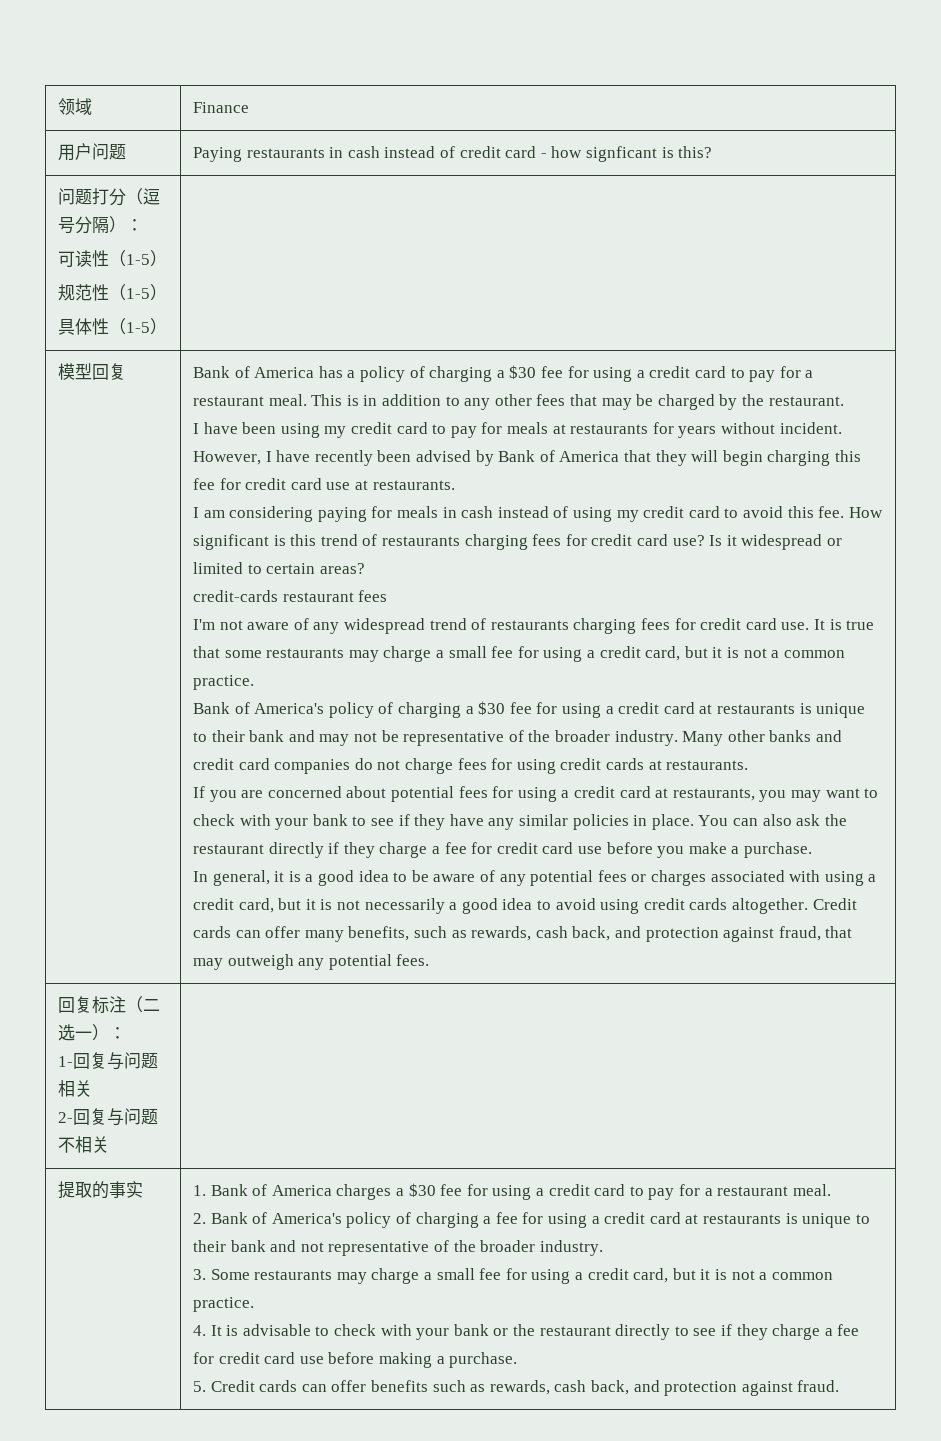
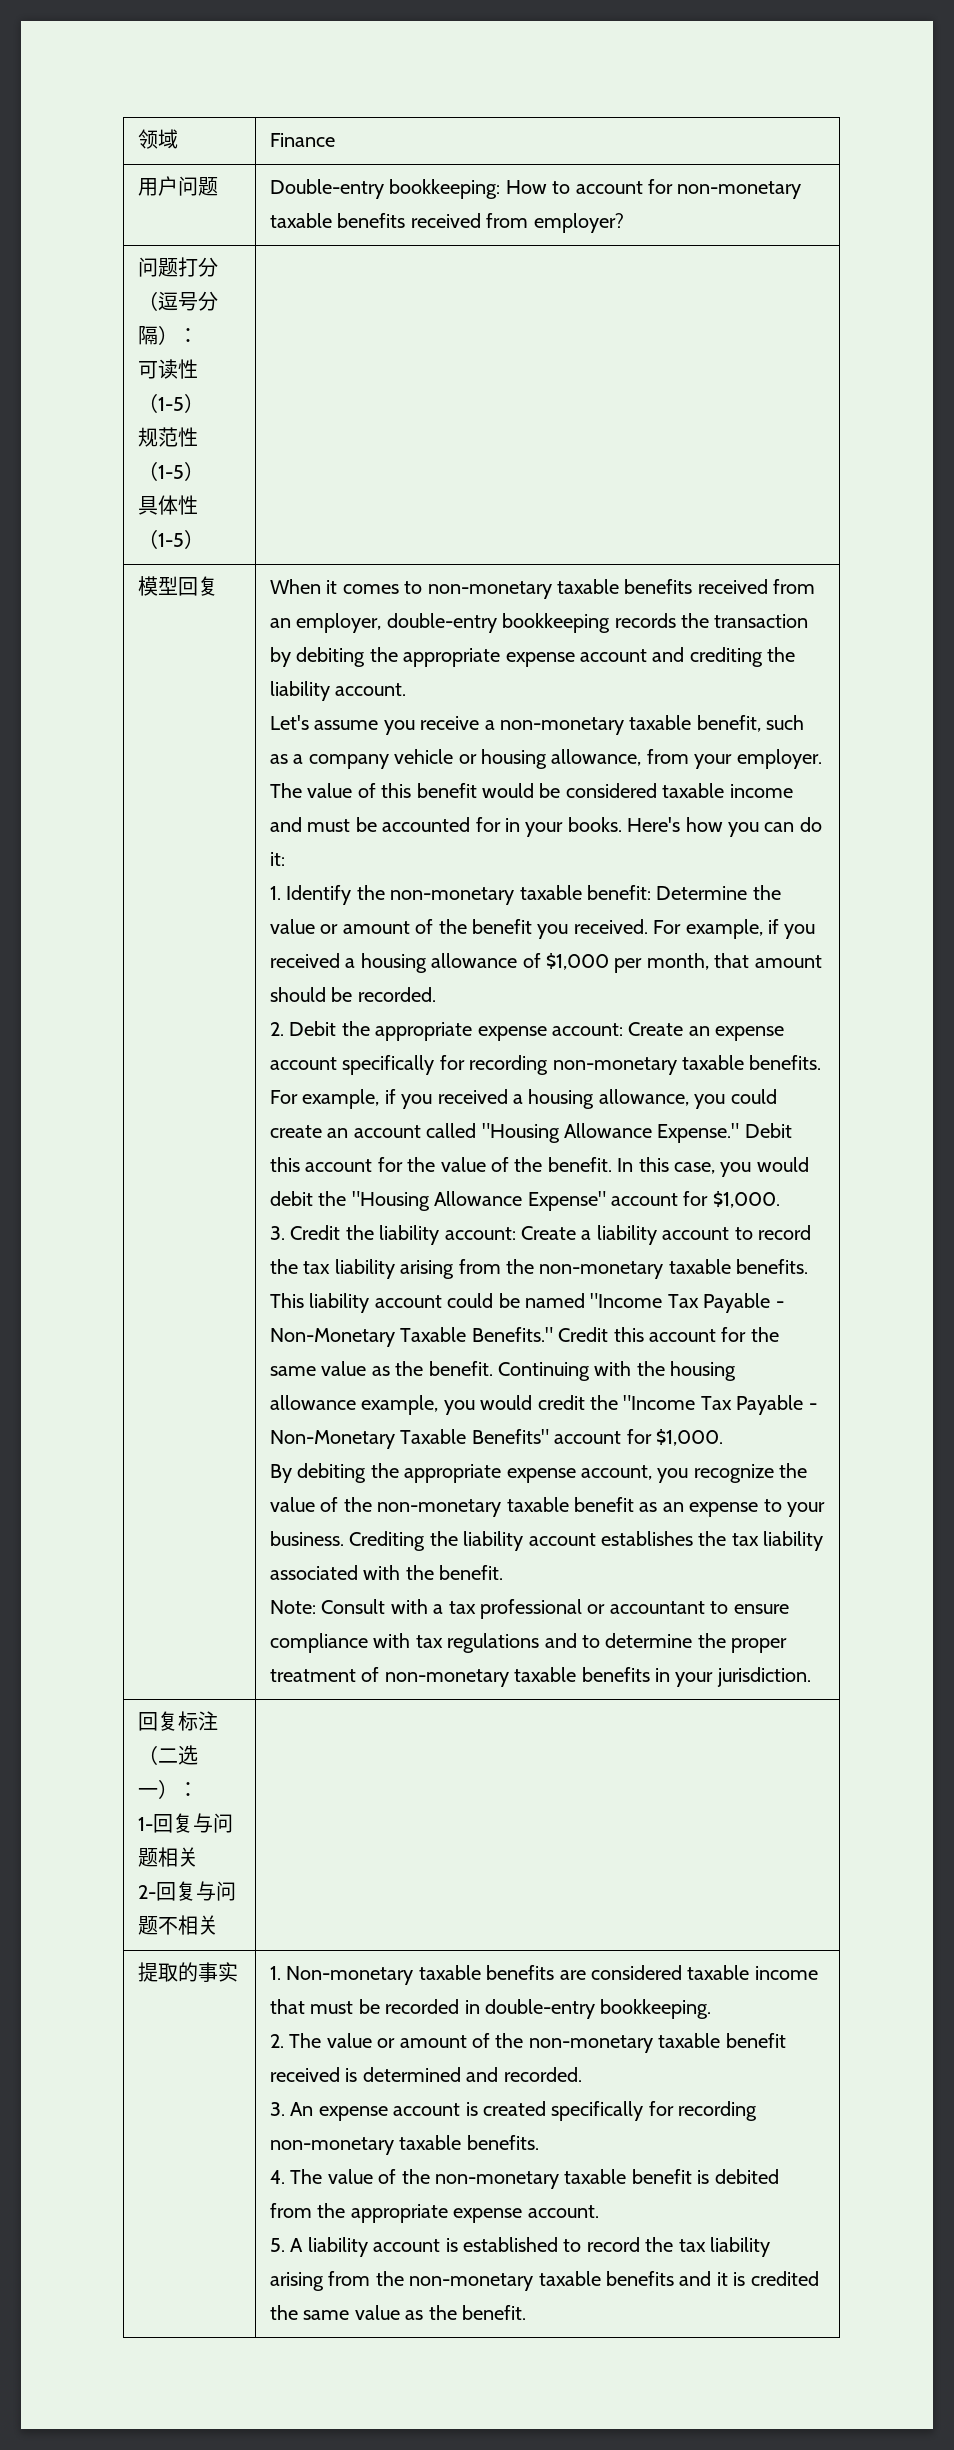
- 用户问题 | Paying restaurants in cash instead of credit card - how signficant is this?
+ 用户问题 | Double-entry bookkeeping: How to account for non-monetary taxable benefits received from employer?
- Bank of America has a policy of charging a $30 fee for using a credit card to pay for a restaurant meal. This is in addition to any other fees that may be charged by the restaurant.
- I have been using my credit card to pay for meals at restaurants for years without incident. However, I have recently been advised by Bank of America that they will begin charging this fee for credit card use at restaurants.
- I am considering paying for meals in cash instead of using my credit card to avoid this fee. How significant is this trend of restaurants charging fees for credit card use? Is it widespread or limited to certain areas?
- credit-cards restaurant fees
- I'm not aware of any widespread trend of restaurants charging fees for credit card use. It is true that some restaurants may charge a small fee for using a credit card, but it is not a common practice.
- Bank of America's policy of charging a $30 fee for using a credit card at restaurants is unique to their bank and may not be representative of the broader industry. Many other banks and credit card companies do not charge fees for using credit cards at restaurants.
- If you are concerned about potential fees for using a credit card at restaurants, you may want to check with your bank to see if they have any similar policies in place. You can also ask the restaurant directly if they charge a fee for credit card use before you make a purchase.
- In general, it is a good idea to be aware of any potential fees or charges associated with using a credit card, but it is not necessarily a good idea to avoid using credit cards altogether. Credit cards can offer many benefits, such as rewards, cash back, and protection against fraud, that may outweigh any potential fees.
+ When it comes to non-monetary taxable benefits received from an employer, double-entry bookkeeping records the transaction by debiting the appropriate expense account and crediting the liability account.
+ Let's assume you receive a non-monetary taxable benefit, such as a company vehicle or housing allowance, from your employer. The value of this benefit would be considered taxable income and must be accounted for in your books. Here's how you can do it:
+ 1. Identify the non-monetary taxable benefit: Determine the value or amount of the benefit you received. For example, if you received a housing allowance of $1,000 per month, that amount should be recorded.
+ 2. Debit the appropriate expense account: Create an expense account specifically for recording non-monetary taxable benefits. For example, if you received a housing allowance, you could create an account called "Housing Allowance Expense." Debit this account for the value of the benefit. In this case, you would debit the "Housing Allowance Expense" account for $1,000.
+ 3. Credit the liability account: Create a liability account to record the tax liability arising from the non-monetary taxable benefits. This liability account could be named "Income Tax Payable - Non-Monetary Taxable Benefits." Credit this account for the same value as the benefit. Continuing with the housing allowance example, you would credit the "Income Tax Payable - Non-Monetary Taxable Benefits" account for $1,000.
+ By debiting the appropriate expense account, you recognize the value of the non-monetary taxable benefit as an expense to your business. Crediting the liability account establishes the tax liability associated with the benefit.
+ Note: Consult with a tax professional or accountant to ensure compliance with tax regulations and to determine the proper treatment of non-monetary taxable benefits in your jurisdiction.
- 1. Bank of America charges a $30 fee for using a credit card to pay for a restaurant meal.
- 2. Bank of America's policy of charging a fee for using a credit card at restaurants is unique to their bank and not representative of the broader industry.
- 3. Some restaurants may charge a small fee for using a credit card, but it is not a common practice.
- 4. It is advisable to check with your bank or the restaurant directly to see if they charge a fee for credit card use before making a purchase.
- 5. Credit cards can offer benefits such as rewards, cash back, and protection against fraud.
+ 1. Non-monetary taxable benefits are considered taxable income that must be recorded in double-entry bookkeeping.
+ 2. The value or amount of the non-monetary taxable benefit received is determined and recorded.
+ 3. An expense account is created specifically for recording non-monetary taxable benefits.
+ 4. The value of the non-monetary taxable benefit is debited from the appropriate expense account.
+ 5. A liability account is established to record the tax liability arising from the non-monetary taxable benefits and it is credited the same value as the benefit.

